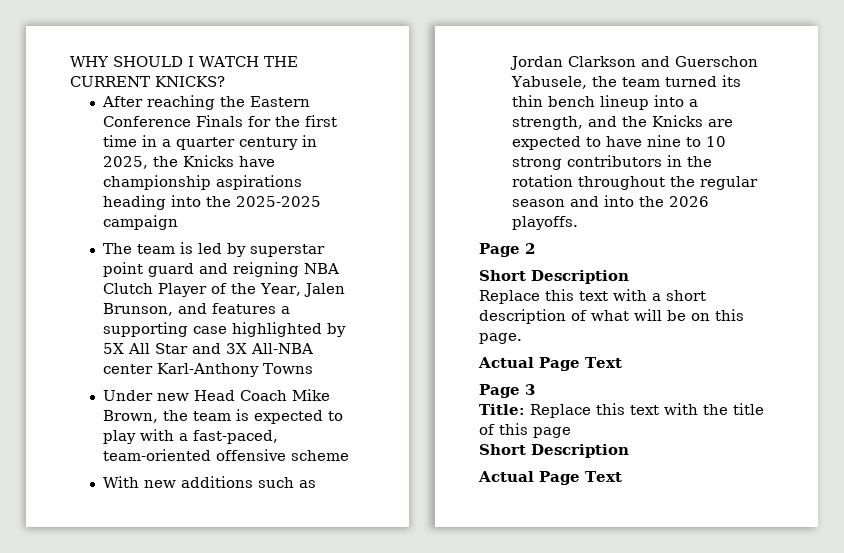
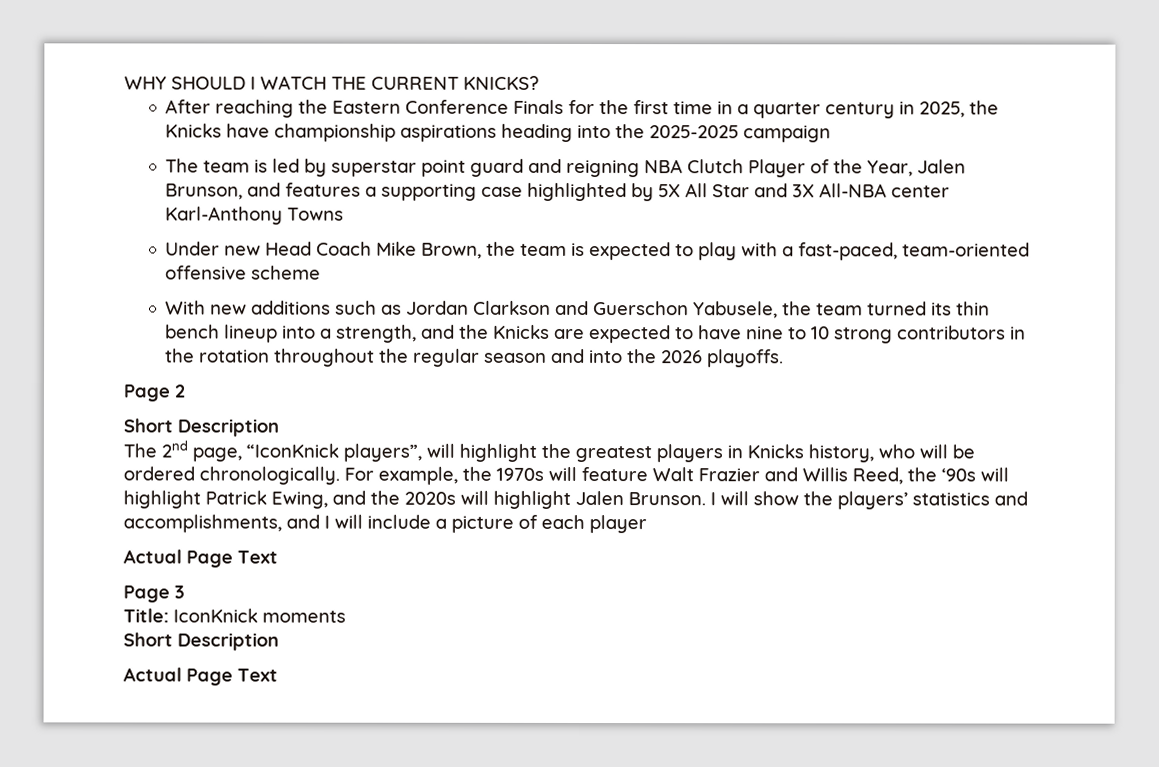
- Replace this text with a short description of what will be on this page.
+ The 2nd page, “IconKnick players”, will highlight the greatest players in Knicks history, who will be ordered chronologically. For example, the 1970s will feature Walt Frazier and Willis Reed, the ‘90s will highlight Patrick Ewing, and the 2020s will highlight Jalen Brunson. I will show the players’ statistics and accomplishments, and I will include a picture of each player
- Title: Replace this text with the title of this page
+ Title: IconKnick moments

